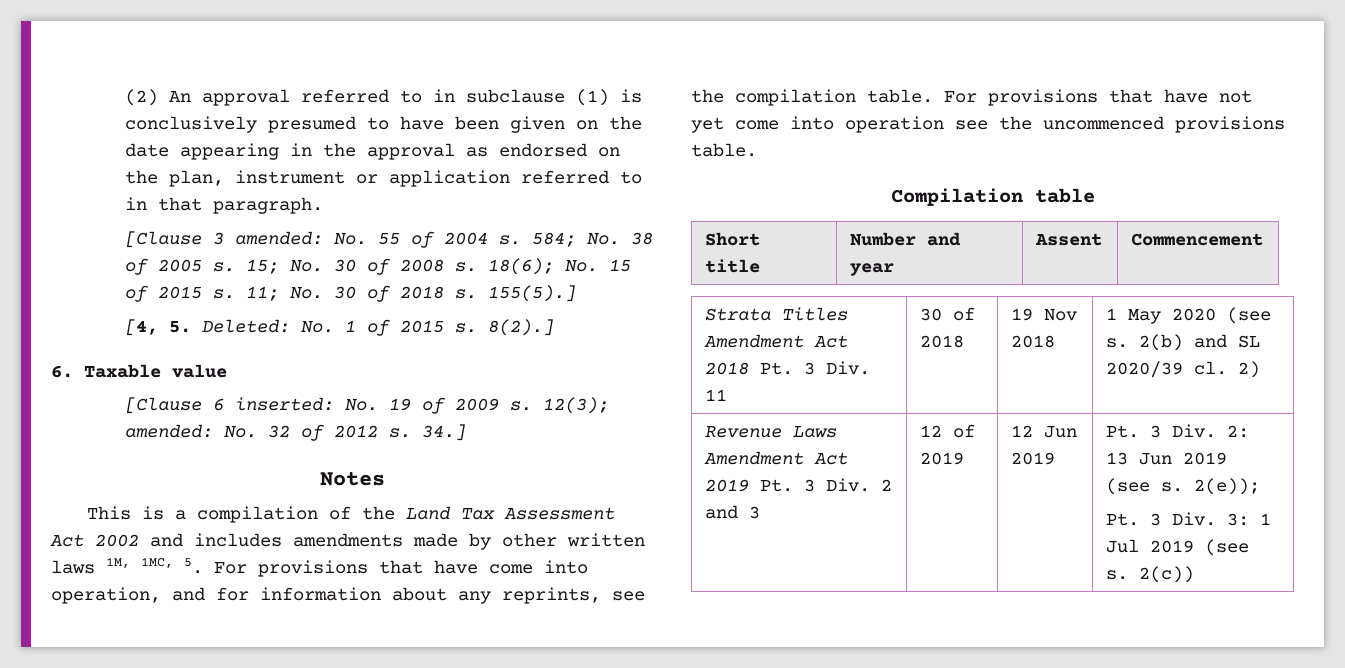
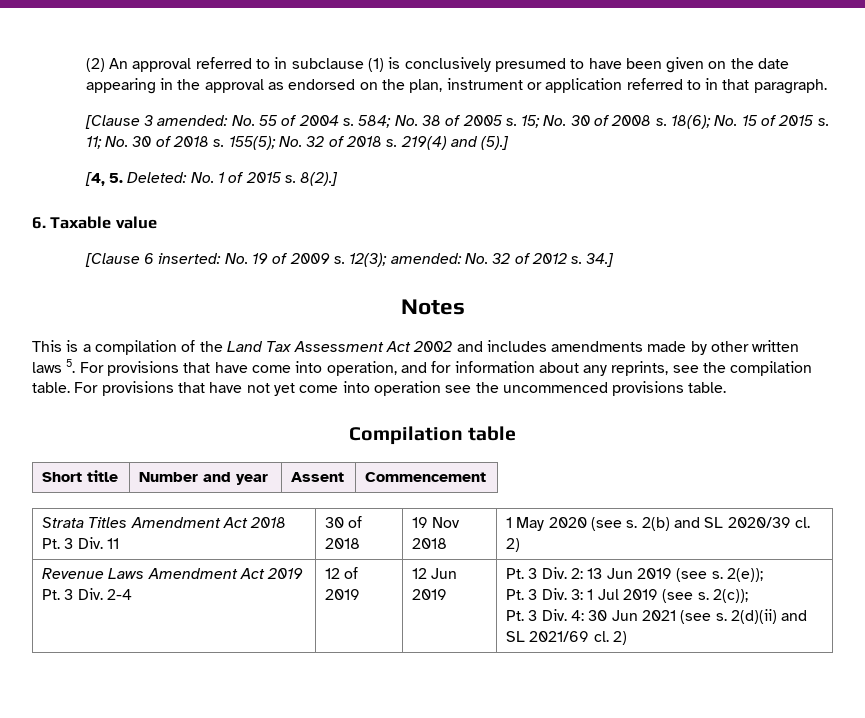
- 155(5).]
+ 155(5); No. 32 of 2018 s. 219(4) and (5).]
- This is a compilation of the Land Tax Assessment Act 2002 and includes amendments made by other written laws 1M, 1MC, 5. For provisions that have come into operation, and for information about any reprints, see the compilation table.
+ This is a compilation of the Land Tax Assessment Act 2002 and includes amendments made by other written laws 5. For provisions that have come into operation, and for information about any reprints, see the compilation table.
- Revenue Laws Amendment Act 2019 Pt. 3 Div. 2 and 3
+ Revenue Laws Amendment Act 2019 Pt. 3 Div. 2-4
- 2(c))
+ 2(c));
+ Pt. 3 Div. 4: 30 Jun 2021 (see s. 2(d)(ii) and SL 2021/69 cl. 2)

